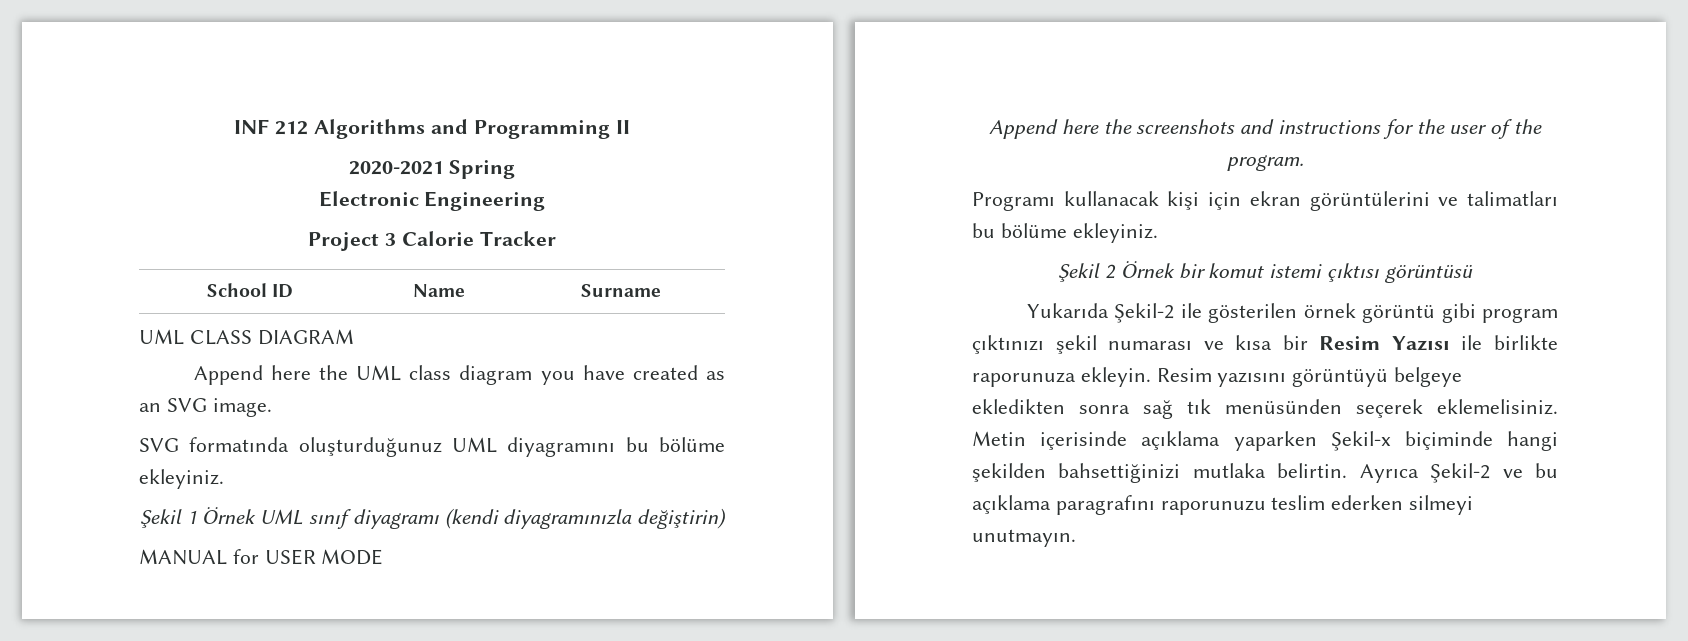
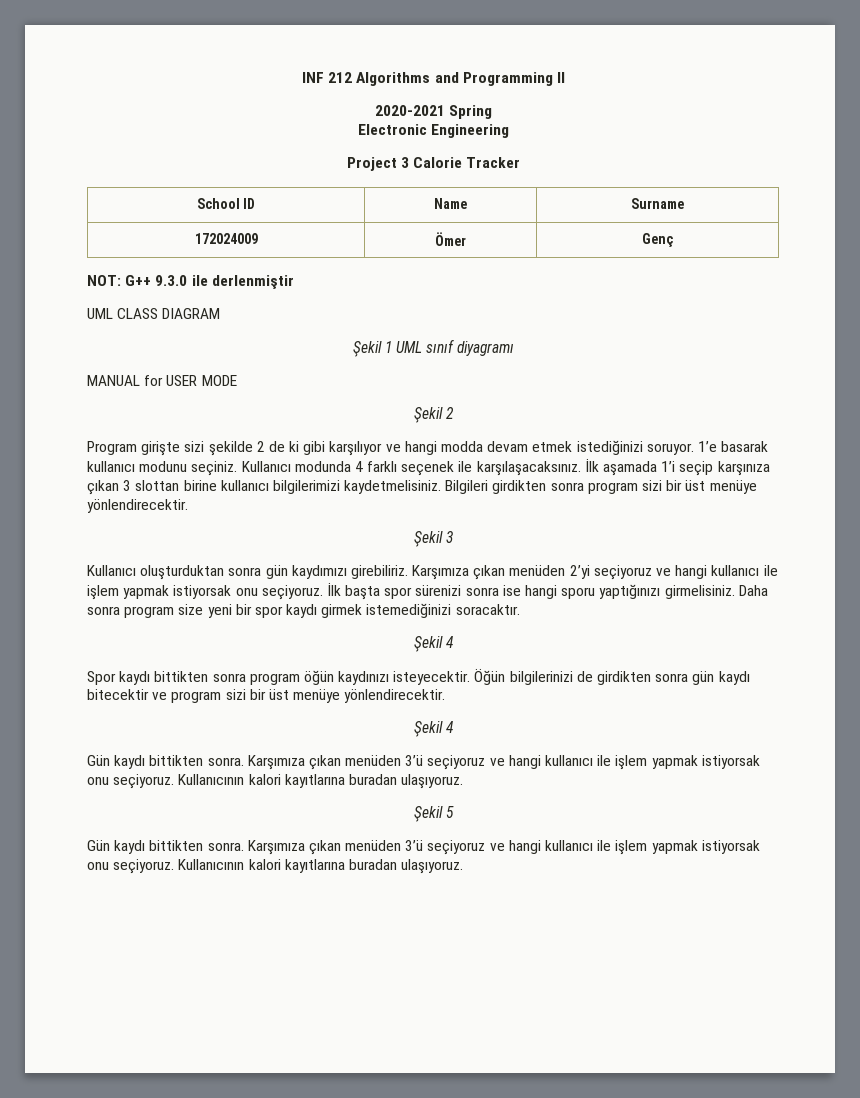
+ 172024009 | Ömer | Genç
+ NOT: G++ 9.3.0 ile derlenmiştir
  UML CLASS DIAGRAM
- Append here the UML class diagram you have created as an SVG image.
- SVG formatında oluşturduğunuz UML diyagramını bu bölüme ekleyiniz.
- Şekil 1 Örnek UML sınıf diyagramı (kendi diyagramınızla değiştirin)
+ Şekil 1 UML sınıf diyagramı
- Append here the screenshots and instructions for the user of the program.
- Programı kullanacak kişi için ekran görüntülerini ve talimatları bu bölüme ekleyiniz.
- Şekil 2 Örnek bir komut istemi çıktısı görüntüsü
- Yukarıda Şekil-2 ile gösterilen örnek görüntü gibi program çıktınızı şekil numarası ve kısa bir Resim Yazısı ile birlikte raporunuza ekleyin. Resim yazısını görüntüyü belgeye ekledikten sonra sağ tık menüsünden seçerek eklemelisiniz. Metin içerisinde açıklama yaparken Şekil-x biçiminde hangi şekilden bahsettiğinizi mutlaka belirtin. Ayrıca Şekil-2 ve bu açıklama paragrafını raporunuzu teslim ederken silmeyi unutmayın.
+ Şekil 2
+ Program girişte sizi şekilde 2 de ki gibi karşılıyor ve hangi modda devam etmek istediğinizi soruyor. 1’e basarak kullanıcı modunu seçiniz. Kullanıcı modunda 4 farklı seçenek ile karşılaşacaksınız. İlk aşamada 1’i seçip karşınıza çıkan 3 slottan birine kullanıcı bilgilerimizi kaydetmelisiniz. Bilgileri girdikten sonra program sizi bir üst menüye yönlendirecektir.
+ Şekil 3
+ Kullanıcı oluşturduktan sonra gün kaydımızı girebiliriz. Karşımıza çıkan menüden 2’yi seçiyoruz ve hangi kullanıcı ile işlem yapmak istiyorsak onu seçiyoruz. İlk başta spor sürenizi sonra ise hangi sporu yaptığınızı girmelisiniz. Daha sonra program size yeni bir spor kaydı girmek istemediğinizi soracaktır.
+ Şekil 4
+ Spor kaydı bittikten sonra program öğün kaydınızı isteyecektir. Öğün bilgilerinizi de girdikten sonra gün kaydı bitecektir ve program sizi bir üst menüye yönlendirecektir.
+ Şekil 4
+ Gün kaydı bittikten sonra. Karşımıza çıkan menüden 3’ü seçiyoruz ve hangi kullanıcı ile işlem yapmak istiyorsak onu seçiyoruz. Kullanıcının kalori kayıtlarına buradan ulaşıyoruz.
+ Şekil 5
+ Gün kaydı bittikten sonra. Karşımıza çıkan menüden 3’ü seçiyoruz ve hangi kullanıcı ile işlem yapmak istiyorsak onu seçiyoruz. Kullanıcının kalori kayıtlarına buradan ulaşıyoruz.

